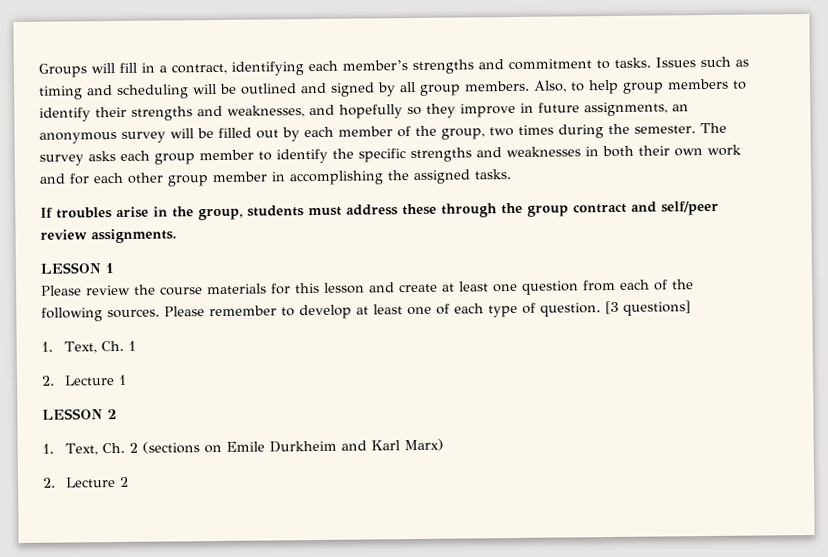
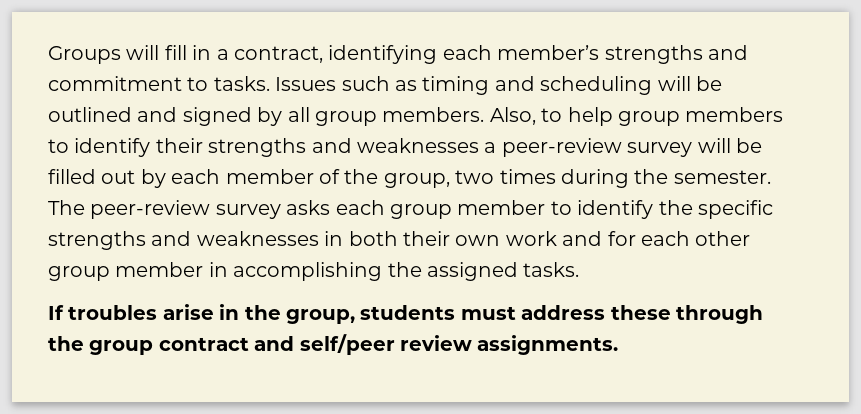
- Also, to help group members to identify their strengths and weaknesses, and hopefully so they improve in future assignments, an anonymous survey will be filled out by each member of the group, two times during the semester.
+ Also, to help group members to identify their strengths and weaknesses a peer-review survey will be filled out by each member of the group, two times during the semester.
- The survey asks each group member to identify the specific strengths and weaknesses in both their own work and for each other group member in accomplishing the assigned tasks.
+ The peer-review survey asks each group member to identify the specific strengths and weaknesses in both their own work and for each other group member in accomplishing the assigned tasks.
- LESSON 1
- Please review the course materials for this lesson and create at least one question from each of the following sources. Please remember to develop at least one of each type of question. [3 questions]
- 1. Text, Ch. 1
- 2. Lecture 1
- LESSON 2
- 1. Text, Ch. 2 (sections on Emile Durkheim and Karl Marx)
- 2. Lecture 2

